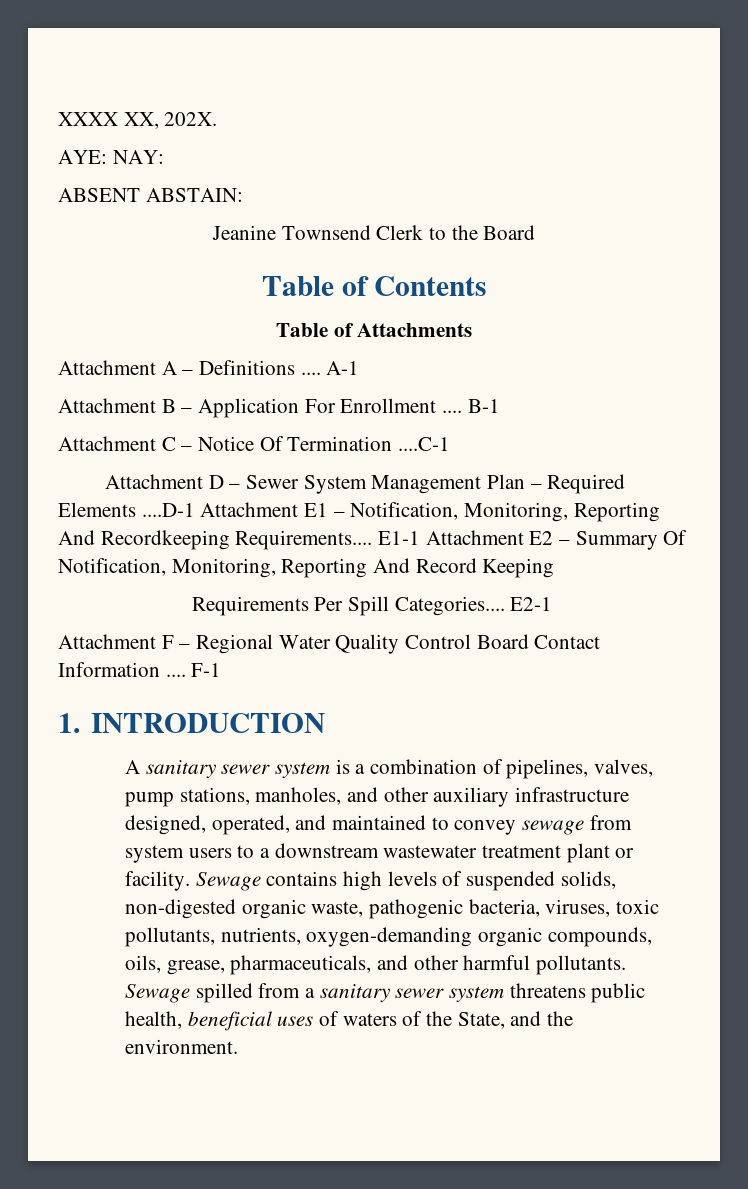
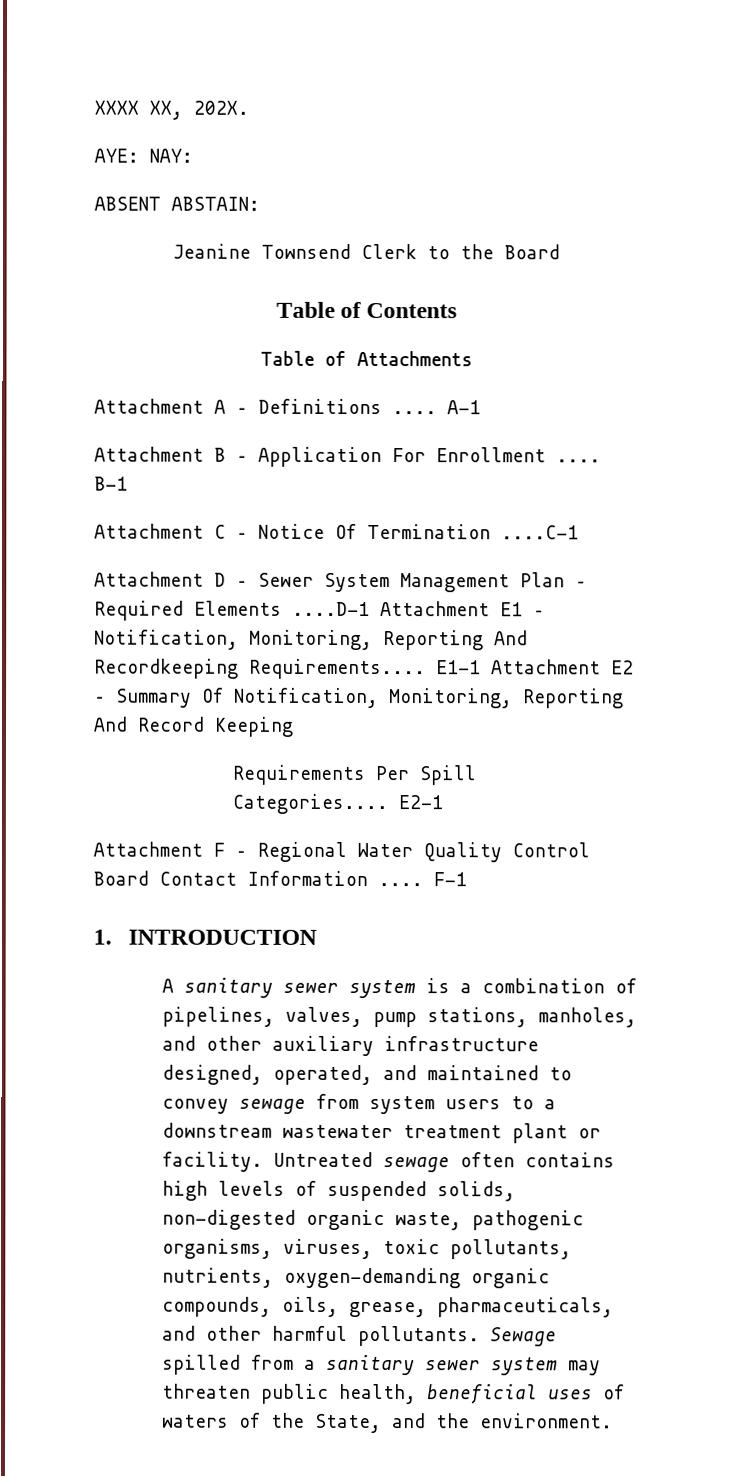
- Sewage contains high levels of suspended solids, non-digested organic waste, pathogenic bacteria, viruses, toxic pollutants, nutrients, oxygen-demanding organic compounds, oils, grease, pharmaceuticals, and other harmful pollutants.
+ Untreated sewage often contains high levels of suspended solids, non-digested organic waste, pathogenic organisms, viruses, toxic pollutants, nutrients, oxygen-demanding organic compounds, oils, grease, pharmaceuticals, and other harmful pollutants.
- Sewage spilled from a sanitary sewer system threatens public health, beneficial uses of waters of the State, and the environment.
+ Sewage spilled from a sanitary sewer system may threaten public health, beneficial uses of waters of the State, and the environment.

